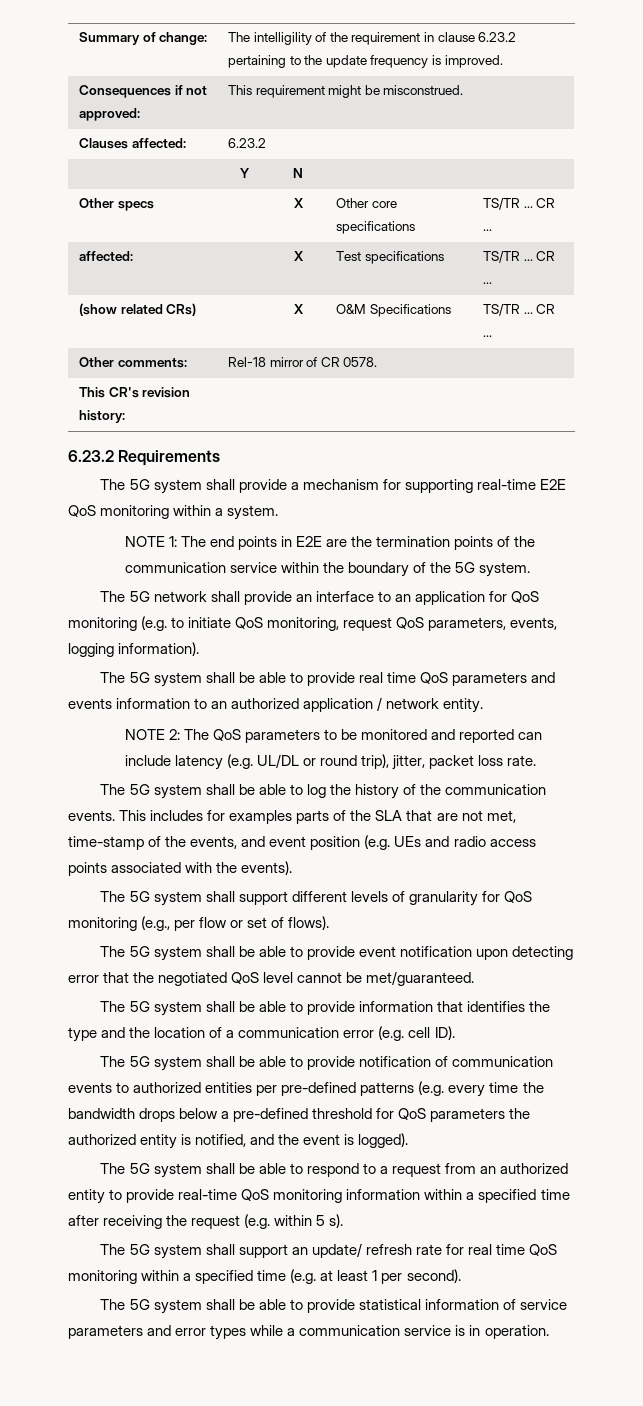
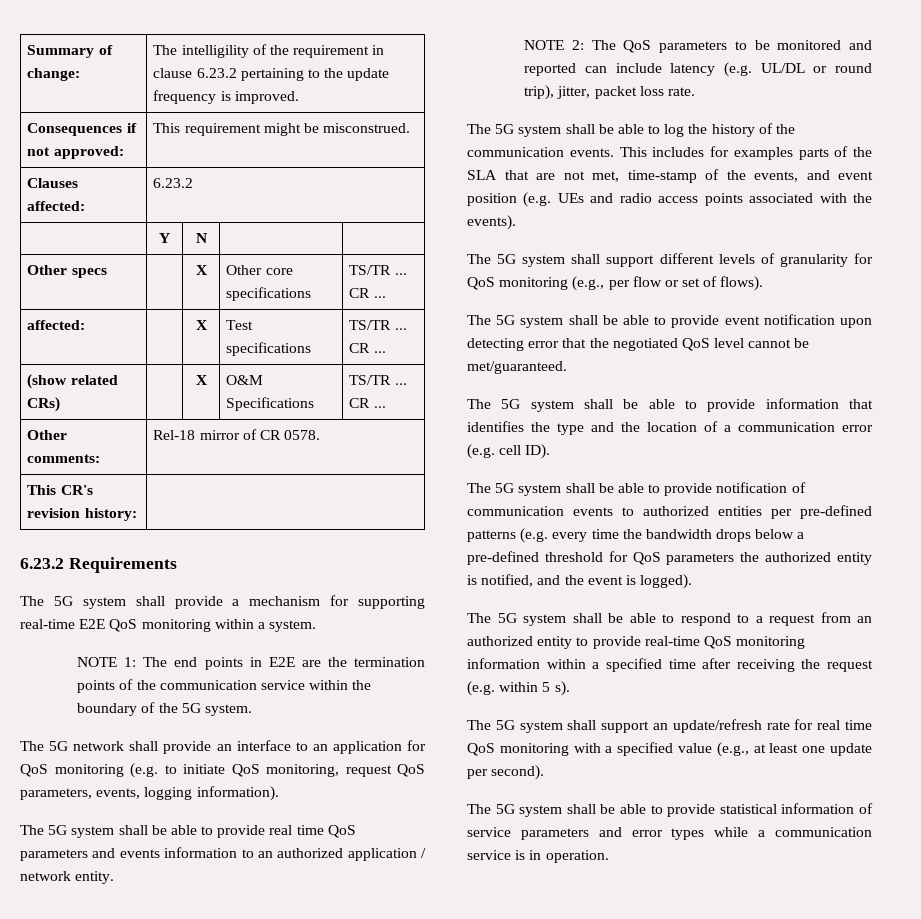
- The 5G system shall support an update/ refresh rate for real time QoS monitoring within a specified time (e.g. at least 1 per second).
+ The 5G system shall support an update/refresh rate for real time QoS monitoring with a specified value (e.g., at least one update per second).

